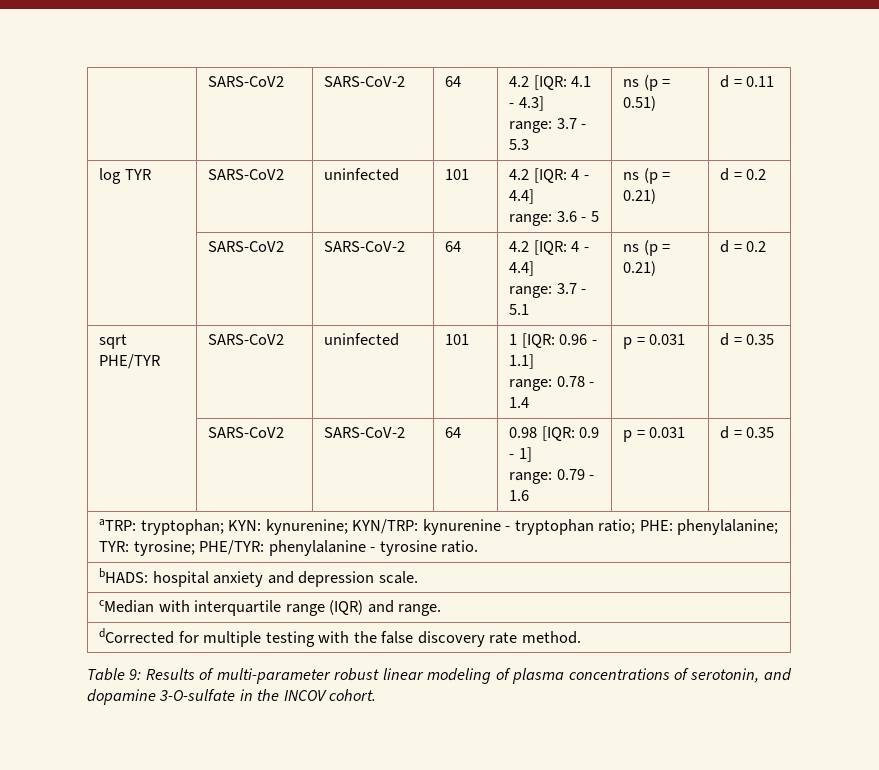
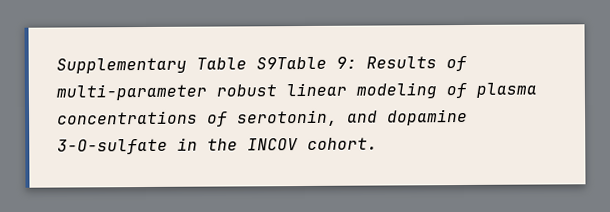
- | SARS-CoV2 | SARS-CoV-2 | 64 | 4.2 [IQR: 4.1 - 4.3]
- range: 3.7 - 5.3 | ns (p = 0.51) | d = 0.11
- log TYR | SARS-CoV2 | uninfected | 101 | 4.2 [IQR: 4 - 4.4]
- range: 3.6 - 5 | ns (p = 0.21) | d = 0.2
- | SARS-CoV2 | SARS-CoV-2 | 64 | 4.2 [IQR: 4 - 4.4]
- range: 3.7 - 5.1 | ns (p = 0.21) | d = 0.2
- sqrt PHE/TYR | SARS-CoV2 | uninfected | 101 | 1 [IQR: 0.96 - 1.1]
- range: 0.78 - 1.4 | p = 0.031 | d = 0.35
- | SARS-CoV2 | SARS-CoV-2 | 64 | 0.98 [IQR: 0.9 - 1]
- range: 0.79 - 1.6 | p = 0.031 | d = 0.35
- aTRP: tryptophan; KYN: kynurenine; KYN/TRP: kynurenine - tryptophan ratio; PHE: phenylalanine; TYR: tyrosine; PHE/TYR: phenylalanine - tyrosine ratio.
- bHADS: hospital anxiety and depression scale.
- cMedian with interquartile range (IQR) and range.
- dCorrected for multiple testing with the false discovery rate method.
- Table 9: Results of multi-parameter robust linear modeling of plasma concentrations of serotonin, and dopamine 3-O-sulfate in the INCOV cohort.
+ Supplementary Table S9Table 9: Results of multi-parameter robust linear modeling of plasma concentrations of serotonin, and dopamine 3-O-sulfate in the INCOV cohort.

